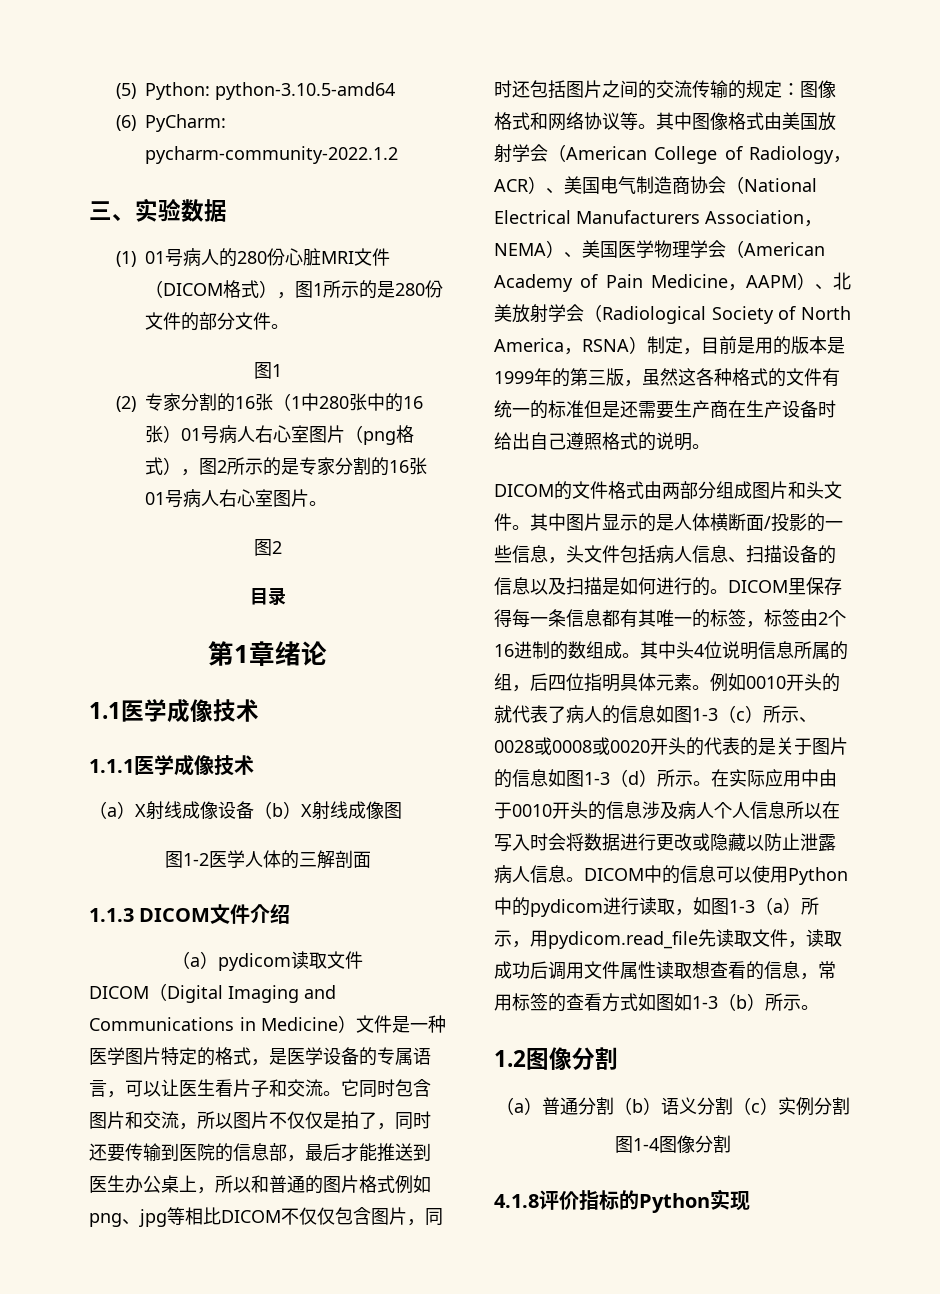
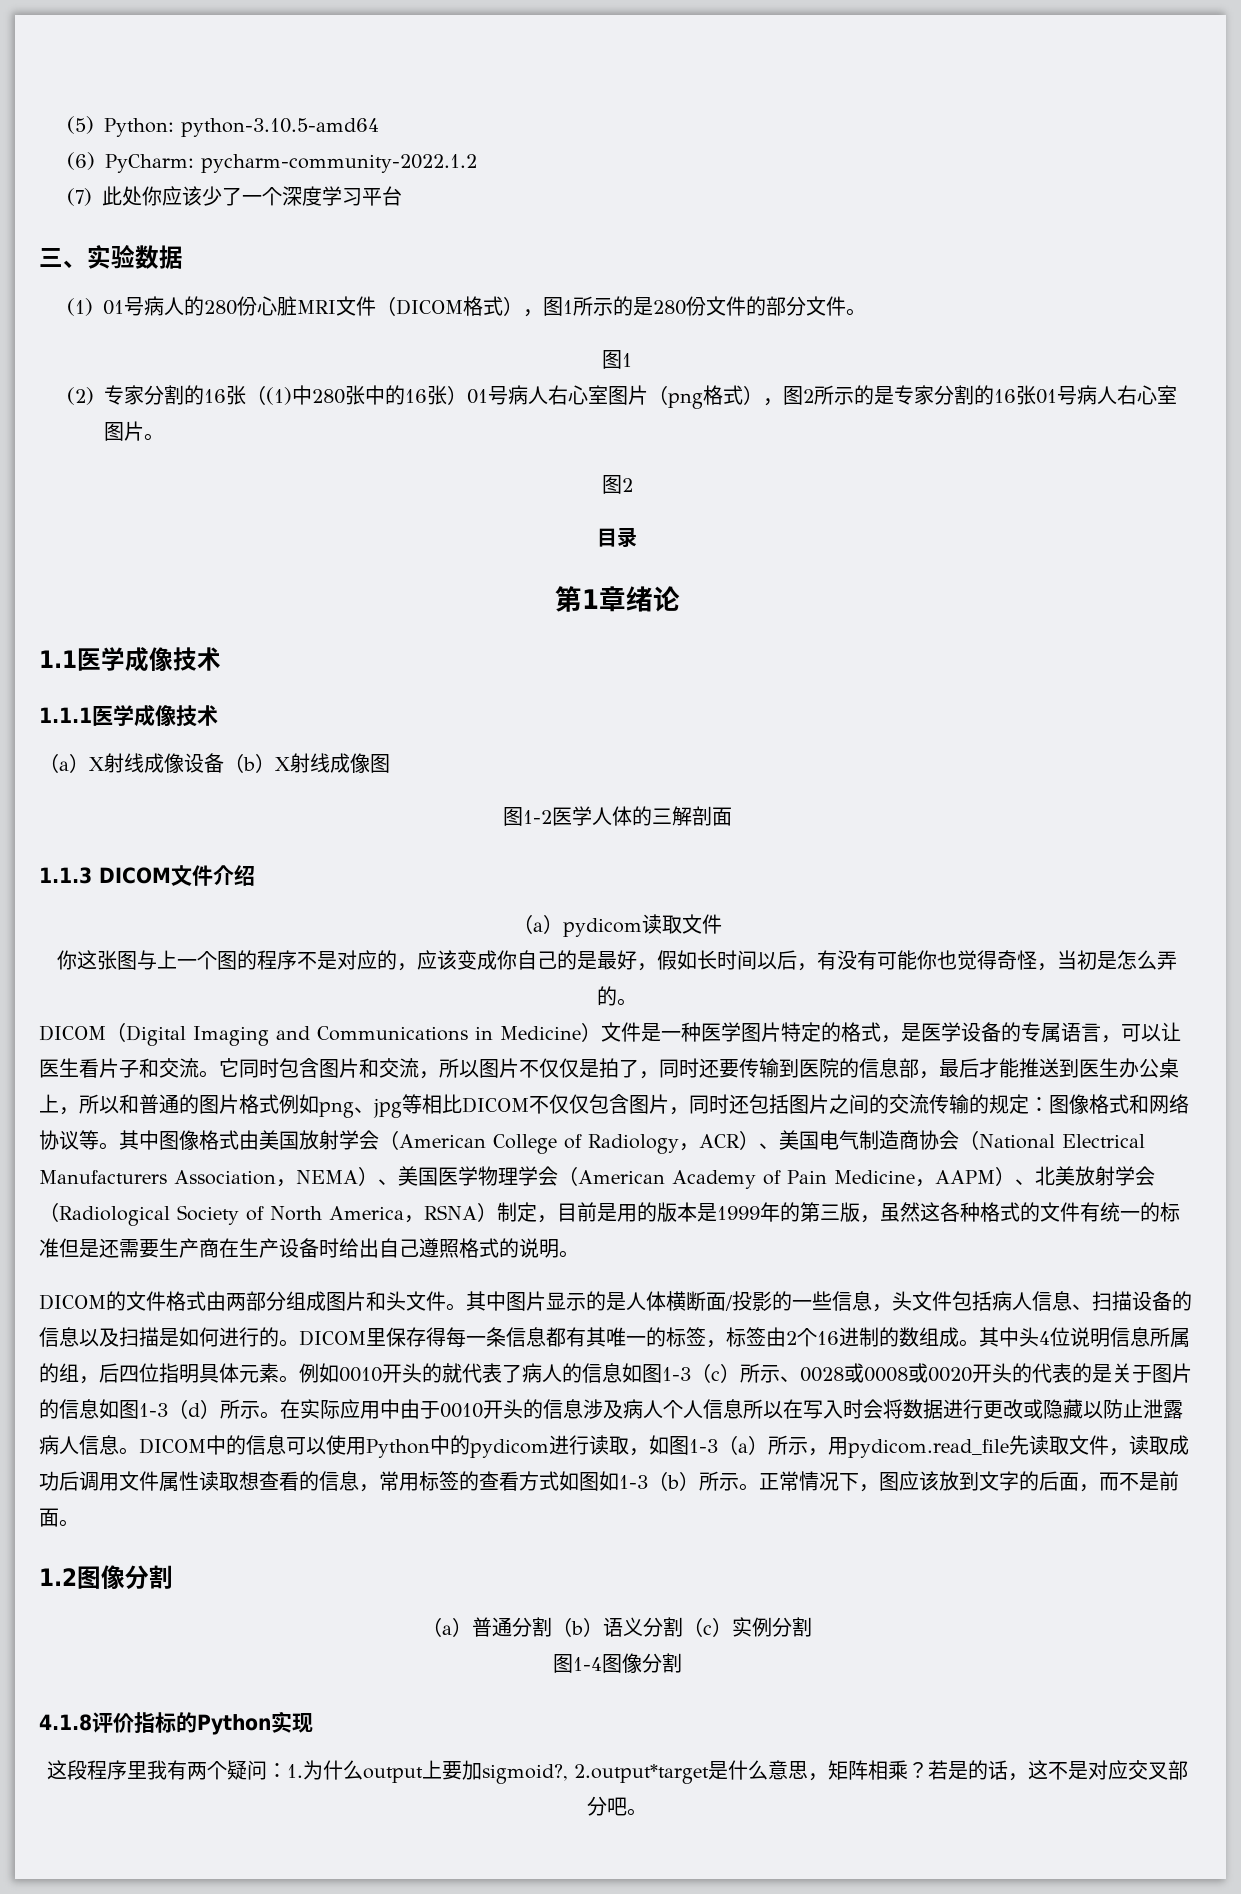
+ (7)此处你应该少了一个深度学习平台
- (2)专家分割的16张（1中280张中的16张）01号病人右心室图片（png格式），图2所示的是专家分割的16张01号病人右心室图片。
+ (2)专家分割的16张（(1)中280张中的16张）01号病人右心室图片（png格式），图2所示的是专家分割的16张01号病人右心室图片。
+ 你这张图与上一个图的程序不是对应的，应该变成你自己的是最好，假如长时间以后，有没有可能你也觉得奇怪，当初是怎么弄的。
+ 正常情况下，图应该放到文字的后面，而不是前面。
+ 这段程序里我有两个疑问：1.为什么output上要加sigmoid?, 2.output*target是什么意思，矩阵相乘？若是的话，这不是对应交叉部分吧。

